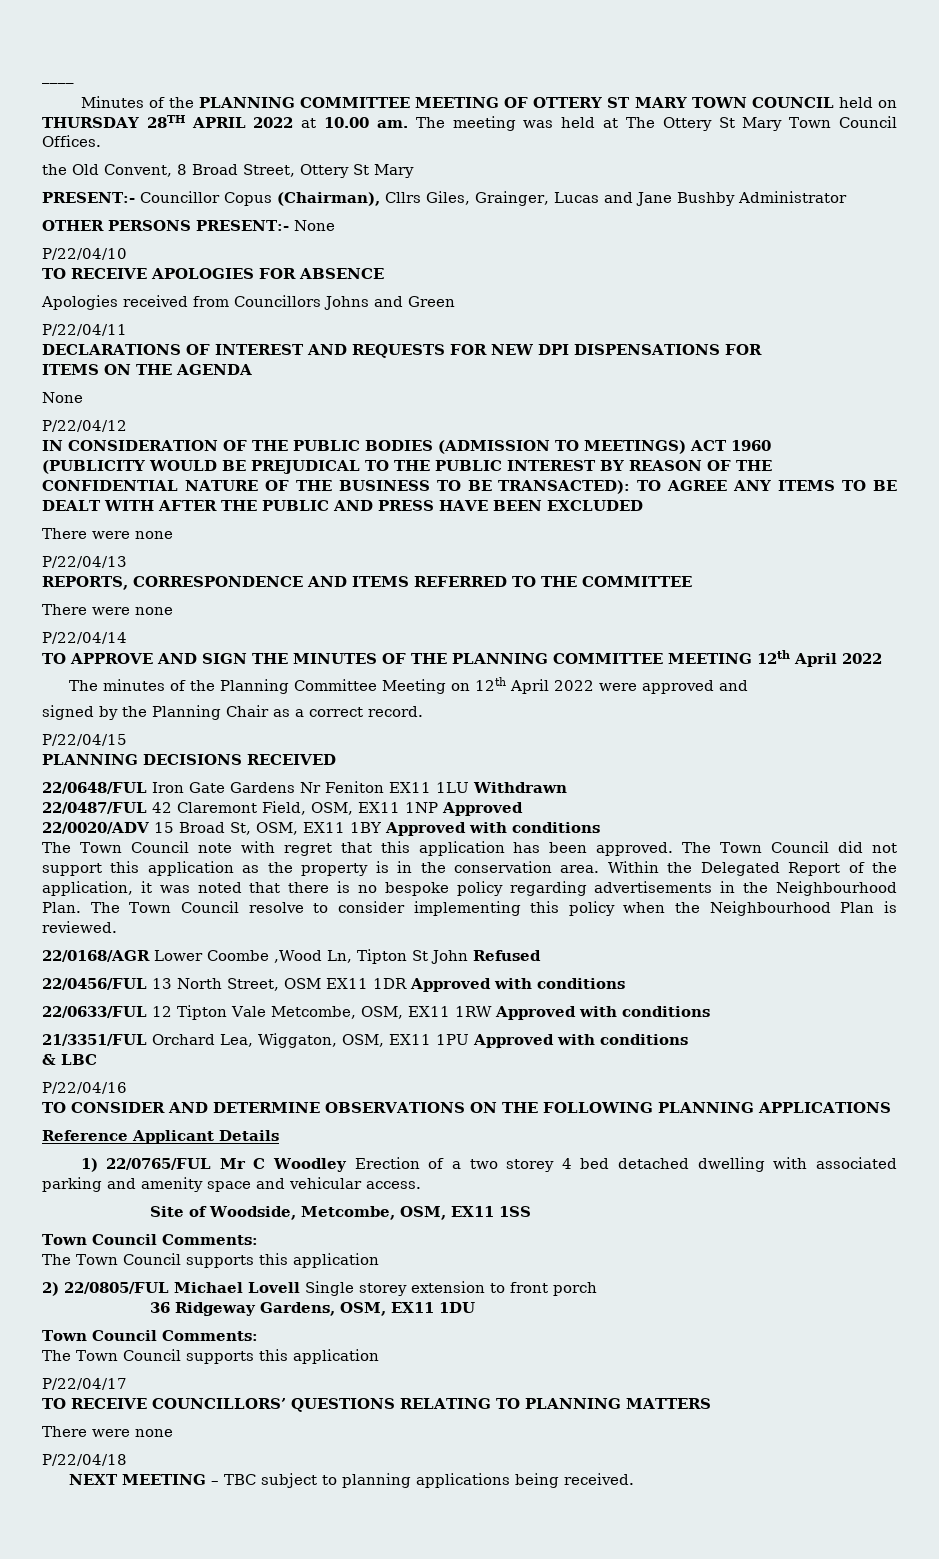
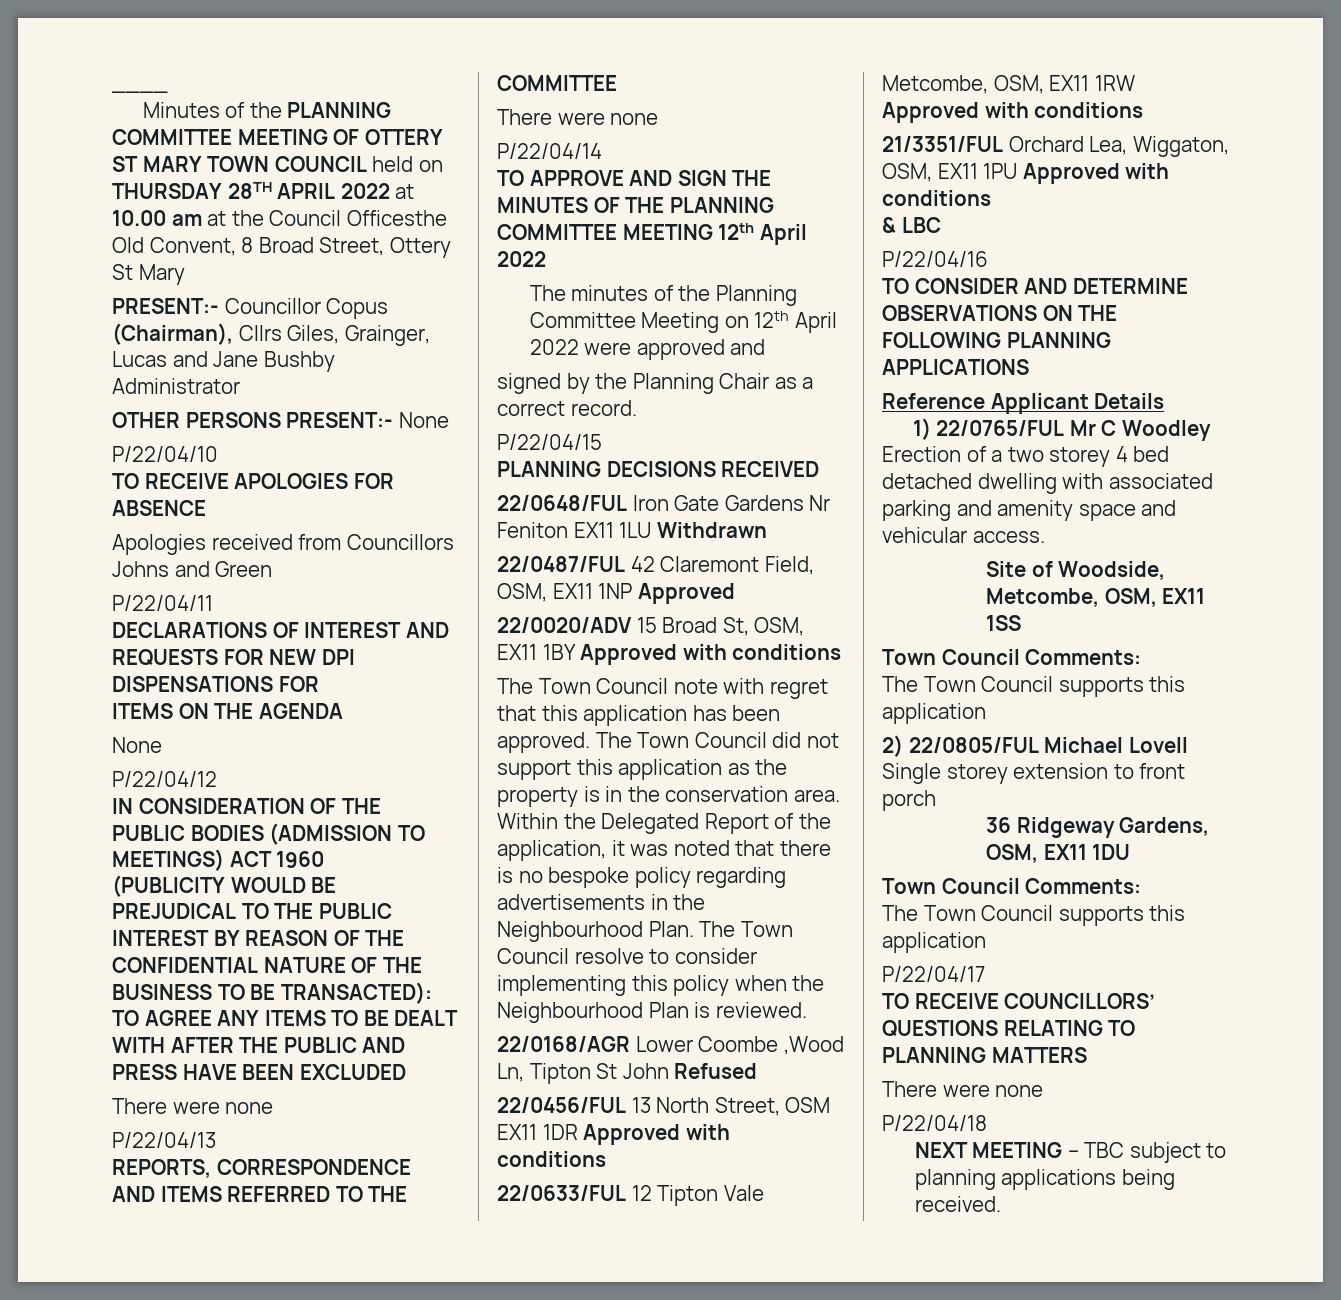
- Minutes of the PLANNING COMMITTEE MEETING OF OTTERY ST MARY TOWN COUNCIL held on THURSDAY 28TH APRIL 2022 at 10.00 am. The meeting was held at The Ottery St Mary Town Council Offices.
- the Old Convent, 8 Broad Street, Ottery St Mary
+ Minutes of the PLANNING COMMITTEE MEETING OF OTTERY ST MARY TOWN COUNCIL held on THURSDAY 28TH APRIL 2022 at 10.00 am at the Council Officesthe Old Convent, 8 Broad Street, Ottery St Mary

